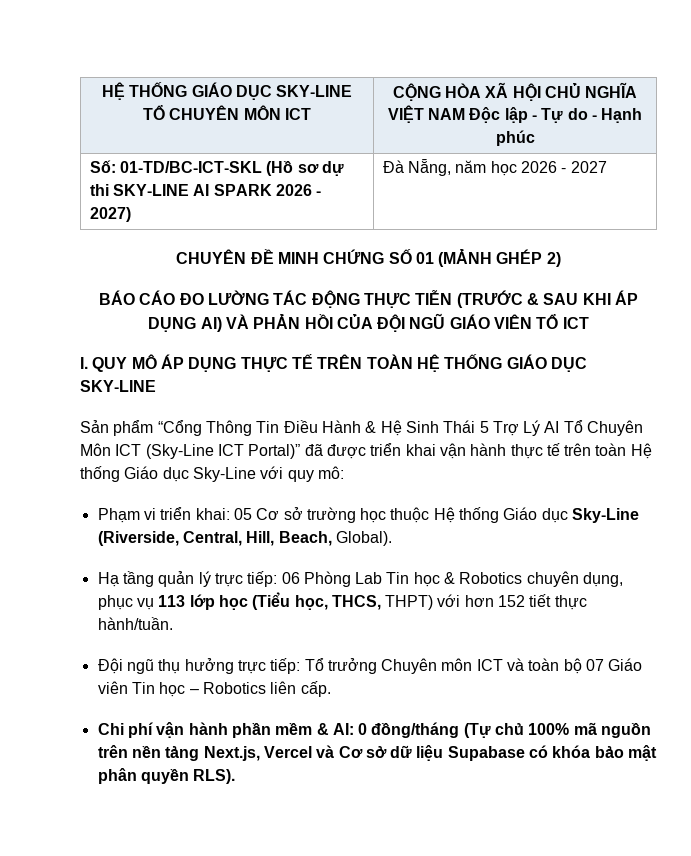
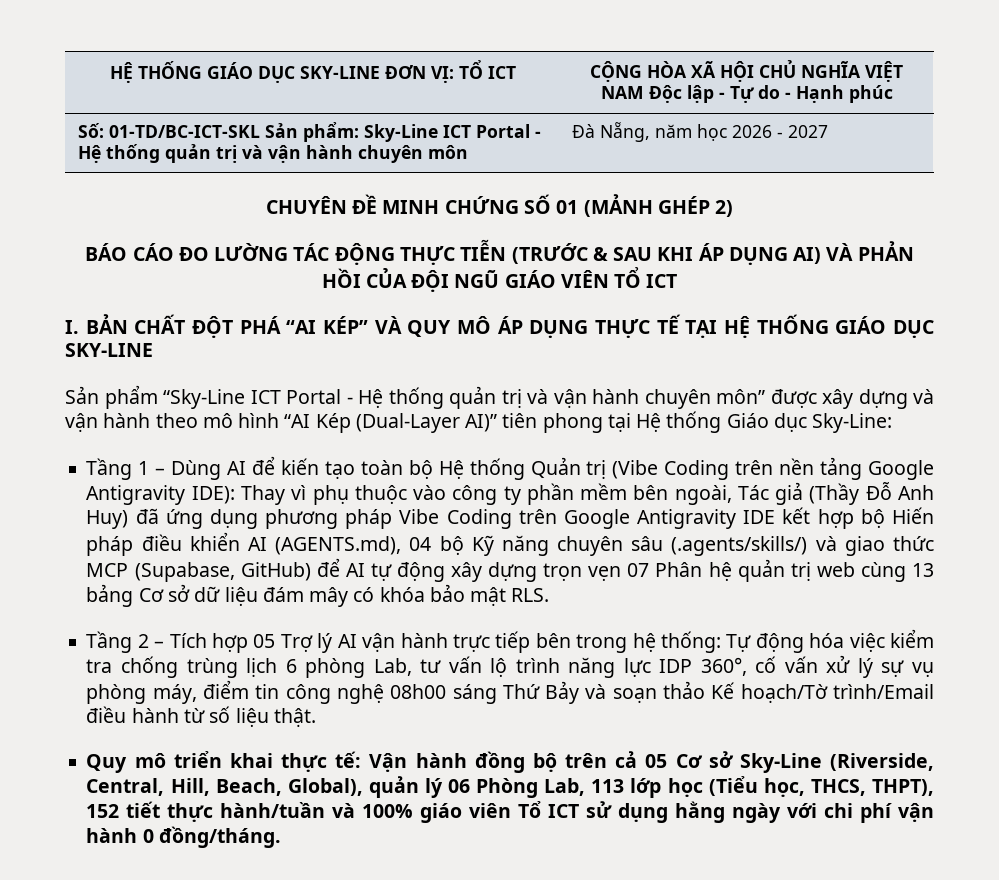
- HỆ THỐNG GIÁO DỤC SKY-LINE TỔ CHUYÊN MÔN ICT | CỘNG HÒA XÃ HỘI CHỦ NGHĨA VIỆT NAM Độc lập - Tự do - Hạnh phúc
+ HỆ THỐNG GIÁO DỤC SKY-LINE ĐƠN VỊ: TỔ ICT | CỘNG HÒA XÃ HỘI CHỦ NGHĨA VIỆT NAM Độc lập - Tự do - Hạnh phúc
- Số: 01-TD/BC-ICT-SKL (Hồ sơ dự thi SKY-LINE AI SPARK 2026 - 2027) | Đà Nẵng, năm học 2026 - 2027
+ Số: 01-TD/BC-ICT-SKL Sản phẩm: Sky-Line ICT Portal - Hệ thống quản trị và vận hành chuyên môn | Đà Nẵng, năm học 2026 - 2027
- I. QUY MÔ ÁP DỤNG THỰC TẾ TRÊN TOÀN HỆ THỐNG GIÁO DỤC SKY-LINE
+ I. BẢN CHẤT ĐỘT PHÁ “AI KÉP” VÀ QUY MÔ ÁP DỤNG THỰC TẾ TẠI HỆ THỐNG GIÁO DỤC SKY-LINE
- Sản phẩm “Cổng Thông Tin Điều Hành & Hệ Sinh Thái 5 Trợ Lý AI Tổ Chuyên Môn ICT (Sky-Line ICT Portal)” đã được triển khai vận hành thực tế trên toàn Hệ thống Giáo dục Sky-Line với quy mô:
- Phạm vi triển khai: 05 Cơ sở trường học thuộc Hệ thống Giáo dục Sky-Line (Riverside, Central, Hill, Beach, Global).
- Hạ tầng quản lý trực tiếp: 06 Phòng Lab Tin học & Robotics chuyên dụng, phục vụ 113 lớp học (Tiểu học, THCS, THPT) với hơn 152 tiết thực hành/tuần.
- Đội ngũ thụ hưởng trực tiếp: Tổ trưởng Chuyên môn ICT và toàn bộ 07 Giáo viên Tin học – Robotics liên cấp.
- Chi phí vận hành phần mềm & AI: 0 đồng/tháng (Tự chủ 100% mã nguồn trên nền tảng Next.js, Vercel và Cơ sở dữ liệu Supabase có khóa bảo mật phân quyền RLS).
+ Sản phẩm “Sky-Line ICT Portal - Hệ thống quản trị và vận hành chuyên môn” được xây dựng và vận hành theo mô hình “AI Kép (Dual-Layer AI)” tiên phong tại Hệ thống Giáo dục Sky-Line:
+ Tầng 1 – Dùng AI để kiến tạo toàn bộ Hệ thống Quản trị (Vibe Coding trên nền tảng Google Antigravity IDE): Thay vì phụ thuộc vào công ty phần mềm bên ngoài, Tác giả (Thầy Đỗ Anh Huy) đã ứng dụng phương pháp Vibe Coding trên Google Antigravity IDE kết hợp bộ Hiến pháp điều khiển AI (AGENTS.md), 04 bộ Kỹ năng chuyên sâu (.agents/skills/) và giao thức MCP (Supabase, GitHub) để AI tự động xây dựng trọn vẹn 07 Phân hệ quản trị web cùng 13 bảng Cơ sở dữ liệu đám mây có khóa bảo mật RLS.
+ Tầng 2 – Tích hợp 05 Trợ lý AI vận hành trực tiếp bên trong hệ thống: Tự động hóa việc kiểm tra chống trùng lịch 6 phòng Lab, tư vấn lộ trình năng lực IDP 360°, cố vấn xử lý sự vụ phòng máy, điểm tin công nghệ 08h00 sáng Thứ Bảy và soạn thảo Kế hoạch/Tờ trình/Email điều hành từ số liệu thật.
+ Quy mô triển khai thực tế: Vận hành đồng bộ trên cả 05 Cơ sở Sky-Line (Riverside, Central, Hill, Beach, Global), quản lý 06 Phòng Lab, 113 lớp học (Tiểu học, THCS, THPT), 152 tiết thực hành/tuần và 100% giáo viên Tổ ICT sử dụng hằng ngày với chi phí vận hành 0 đồng/tháng.

